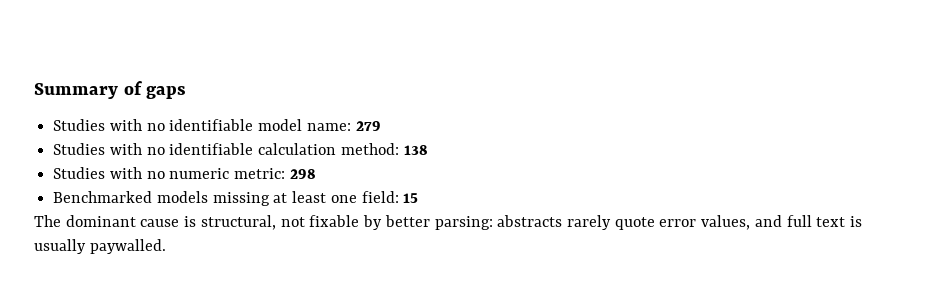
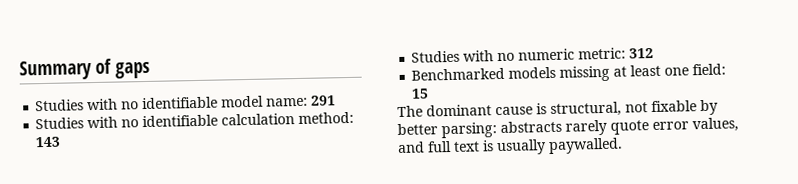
- Studies with no identifiable model name: 279
+ Studies with no identifiable model name: 291
- Studies with no identifiable calculation method: 138
+ Studies with no identifiable calculation method: 143
- Studies with no numeric metric: 298
+ Studies with no numeric metric: 312

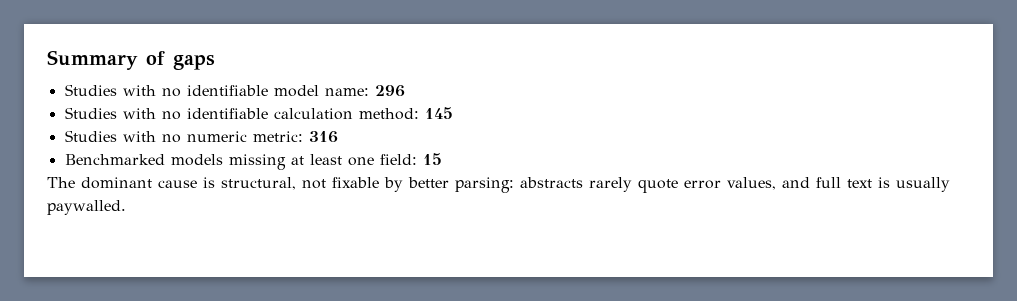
- Studies with no identifiable model name: 291
+ Studies with no identifiable model name: 296
- Studies with no identifiable calculation method: 143
+ Studies with no identifiable calculation method: 145
- Studies with no numeric metric: 312
+ Studies with no numeric metric: 316

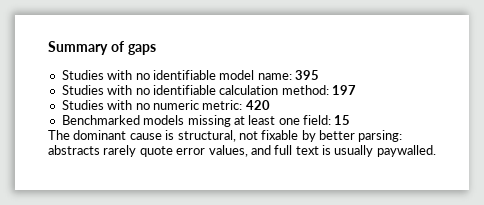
- Studies with no identifiable model name: 296
+ Studies with no identifiable model name: 395
- Studies with no identifiable calculation method: 145
+ Studies with no identifiable calculation method: 197
- Studies with no numeric metric: 316
+ Studies with no numeric metric: 420

